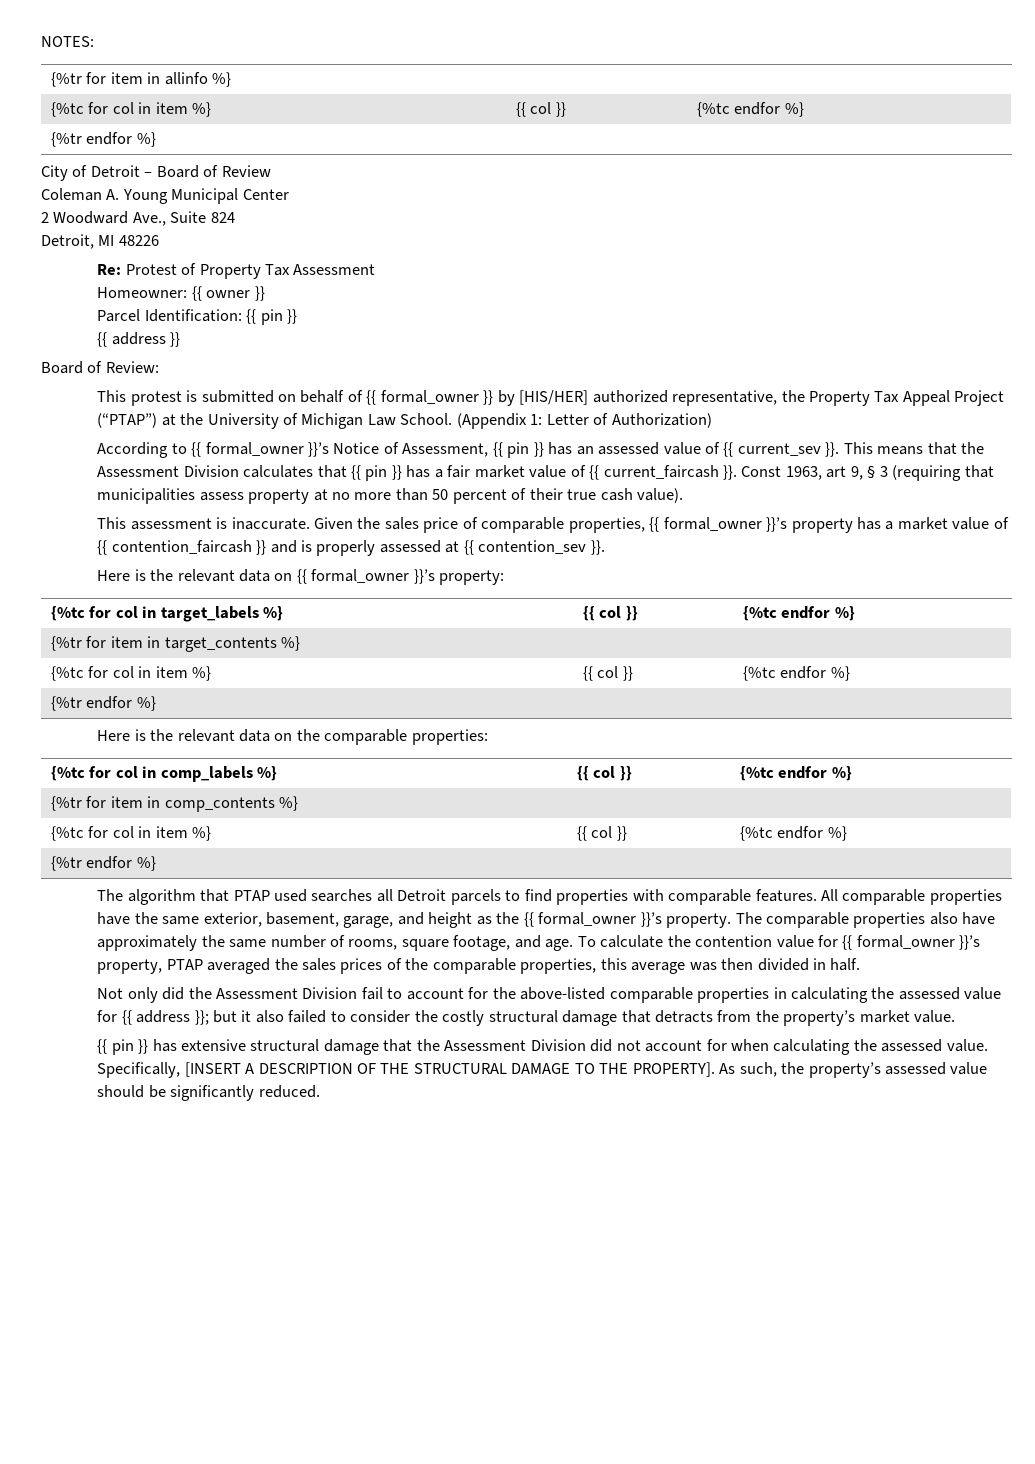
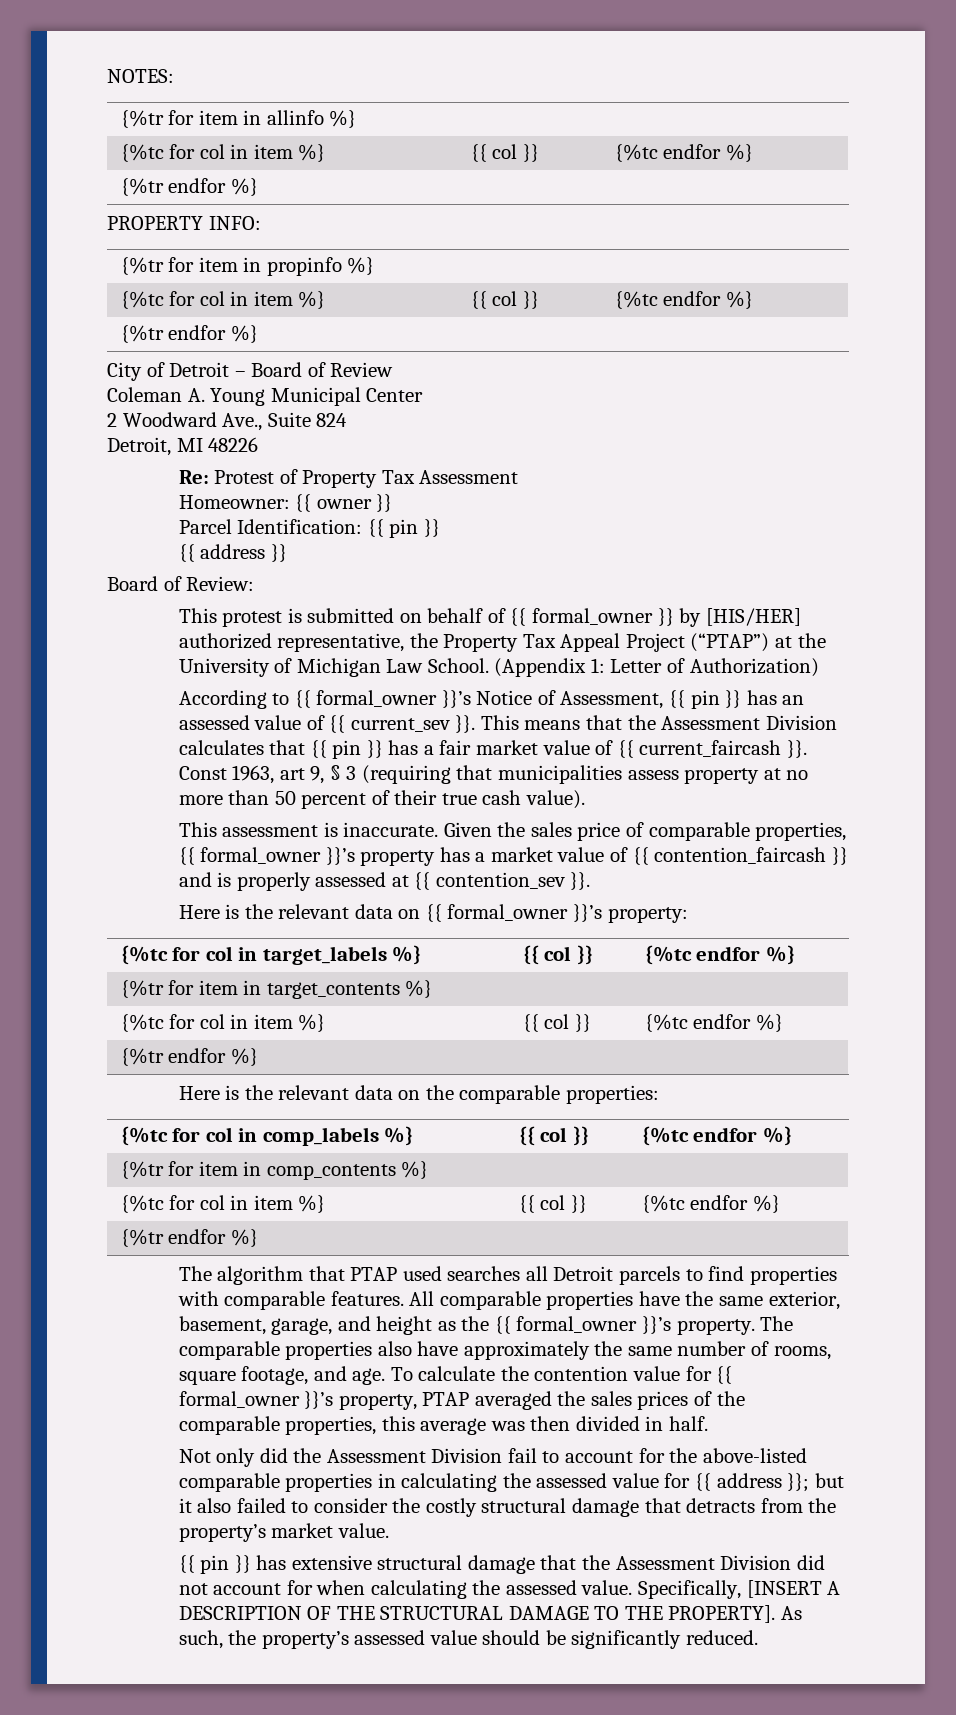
+ PROPERTY INFO:
+ {%tr for item in propinfo %}
+ {%tc for col in item %} | {{ col }} | {%tc endfor %}
+ {%tr endfor %}

